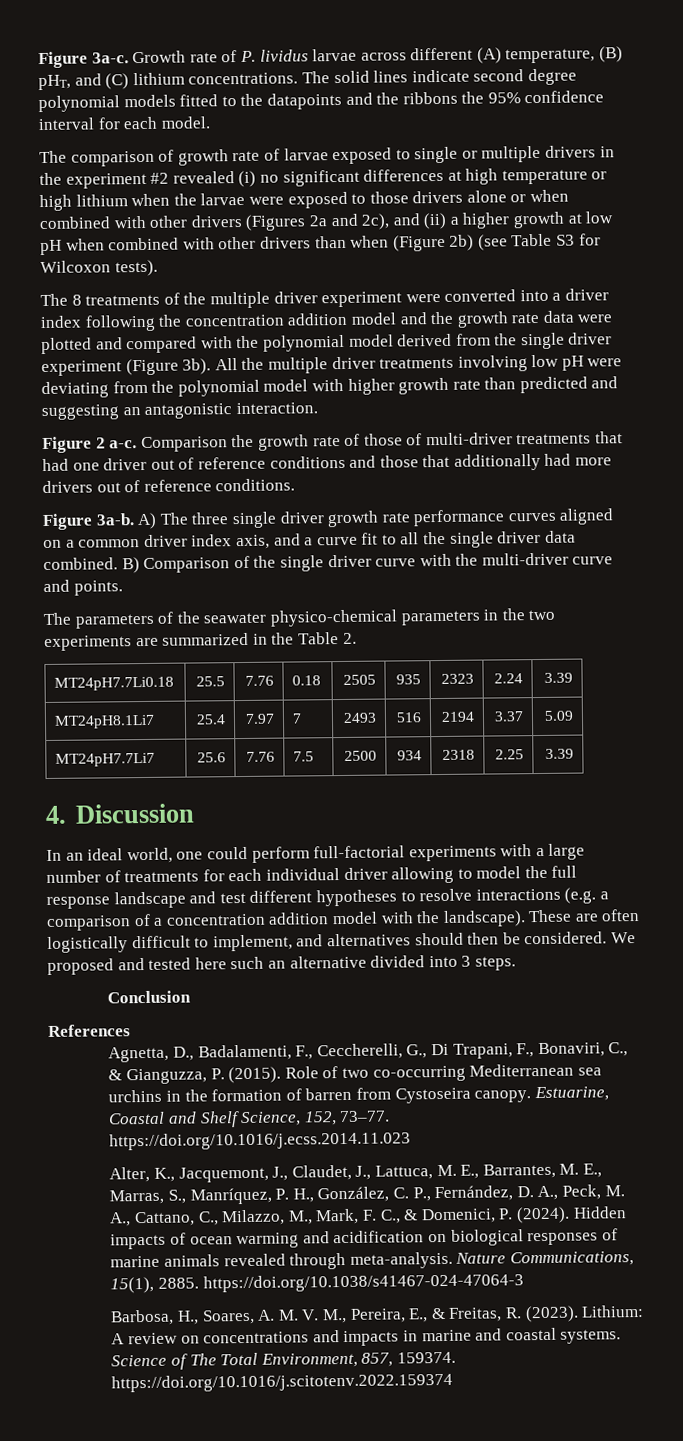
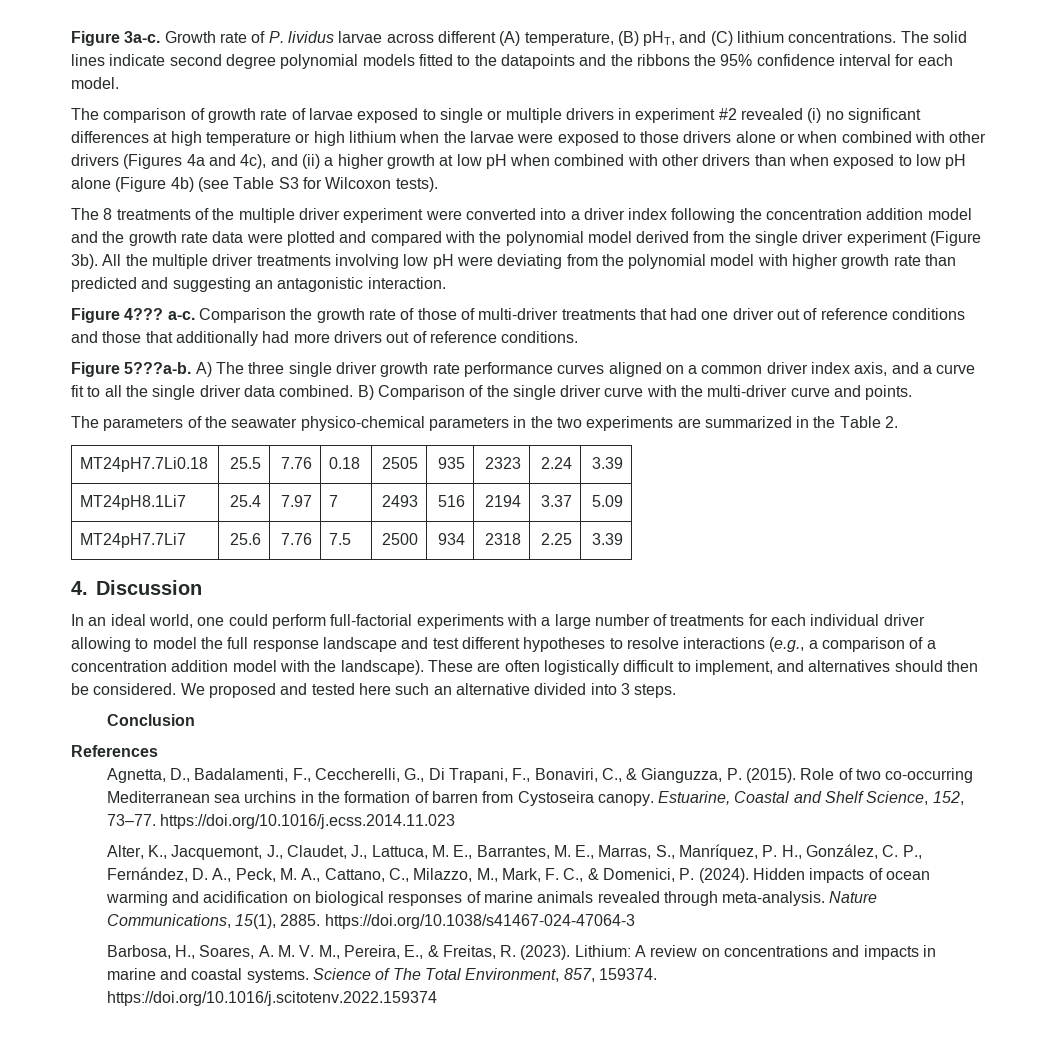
- The comparison of growth rate of larvae exposed to single or multiple drivers in the experiment #2 revealed (i) no significant differences at high temperature or high lithium when the larvae were exposed to those drivers alone or when combined with other drivers (Figures 2a and 2c), and (ii) a higher growth at low pH when combined with other drivers than when (Figure 2b) (see Table S3 for Wilcoxon tests).
+ The comparison of growth rate of larvae exposed to single or multiple drivers in experiment #2 revealed (i) no significant differences at high temperature or high lithium when the larvae were exposed to those drivers alone or when combined with other drivers (Figures 4a and 4c), and (ii) a higher growth at low pH when combined with other drivers than when exposed to low pH alone (Figure 4b) (see Table S3 for Wilcoxon tests).
- Figure 2 a-c.
+ Figure 4??? a-c.
- Figure 3a-b.
+ Figure 5???a-b.
- In an ideal world, one could perform full-factorial experiments with a large number of treatments for each individual driver allowing to model the full response landscape and test different hypotheses to resolve interactions (e.g. a comparison of a concentration addition model with the landscape).
+ In an ideal world, one could perform full-factorial experiments with a large number of treatments for each individual driver allowing to model the full response landscape and test different hypotheses to resolve interactions (e.g., a comparison of a concentration addition model with the landscape).

